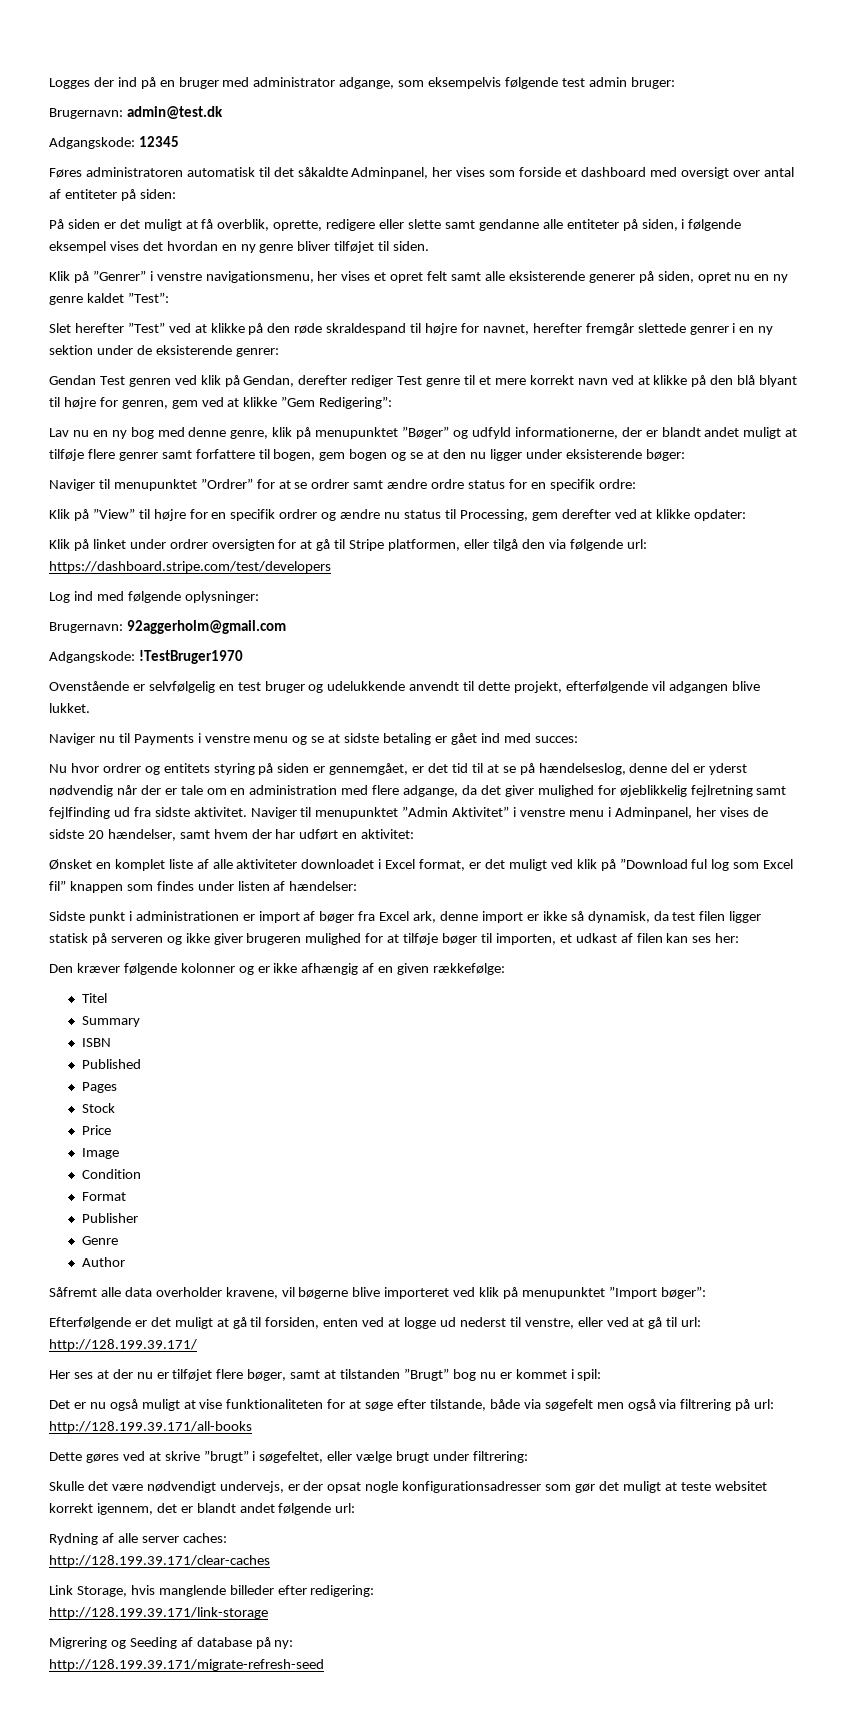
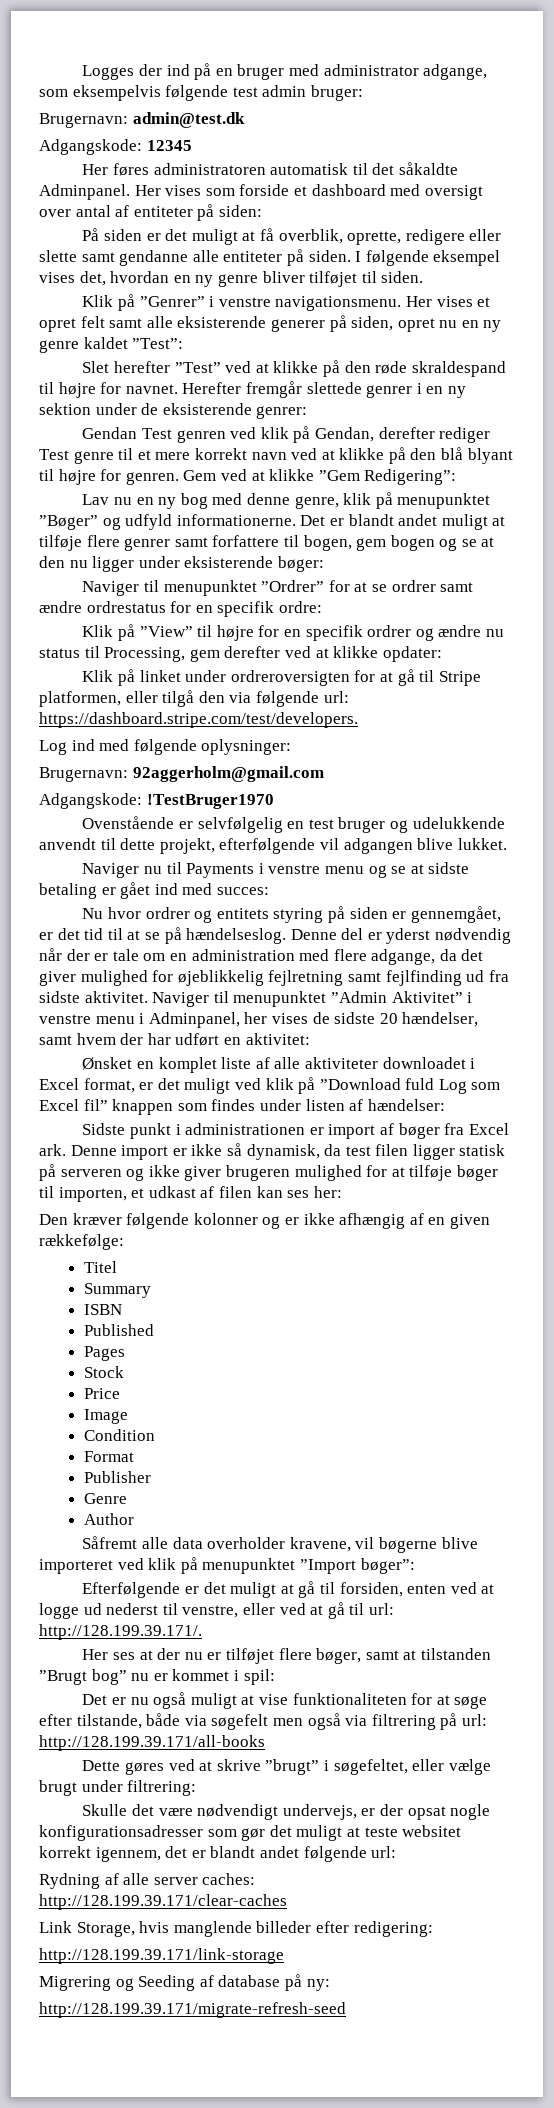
- Føres administratoren automatisk til det såkaldte Adminpanel, her vises som forside et dashboard med oversigt over antal af entiteter på siden:
+ Her føres administratoren automatisk til det såkaldte Adminpanel. Her vises som forside et dashboard med oversigt over antal af entiteter på siden:
- På siden er det muligt at få overblik, oprette, redigere eller slette samt gendanne alle entiteter på siden, i følgende eksempel vises det hvordan en ny genre bliver tilføjet til siden.
+ På siden er det muligt at få overblik, oprette, redigere eller slette samt gendanne alle entiteter på siden. I følgende eksempel vises det, hvordan en ny genre bliver tilføjet til siden.
- Klik på ”Genrer” i venstre navigationsmenu, her vises et opret felt samt alle eksisterende generer på siden, opret nu en ny genre kaldet ”Test”:
+ Klik på ”Genrer” i venstre navigationsmenu. Her vises et opret felt samt alle eksisterende generer på siden, opret nu en ny genre kaldet ”Test”:
- Slet herefter ”Test” ved at klikke på den røde skraldespand til højre for navnet, herefter fremgår slettede genrer i en ny sektion under de eksisterende genrer:
+ Slet herefter ”Test” ved at klikke på den røde skraldespand til højre for navnet. Herefter fremgår slettede genrer i en ny sektion under de eksisterende genrer:
- Gendan Test genren ved klik på Gendan, derefter rediger Test genre til et mere korrekt navn ved at klikke på den blå blyant til højre for genren, gem ved at klikke ”Gem Redigering”:
+ Gendan Test genren ved klik på Gendan, derefter rediger Test genre til et mere korrekt navn ved at klikke på den blå blyant til højre for genren. Gem ved at klikke ”Gem Redigering”:
- Lav nu en ny bog med denne genre, klik på menupunktet ”Bøger” og udfyld informationerne, der er blandt andet muligt at tilføje flere genrer samt forfattere til bogen, gem bogen og se at den nu ligger under eksisterende bøger:
+ Lav nu en ny bog med denne genre, klik på menupunktet ”Bøger” og udfyld informationerne. Det er blandt andet muligt at tilføje flere genrer samt forfattere til bogen, gem bogen og se at den nu ligger under eksisterende bøger:
- Naviger til menupunktet ”Ordrer” for at se ordrer samt ændre ordre status for en specifik ordre:
+ Naviger til menupunktet ”Ordrer” for at se ordrer samt ændre ordrestatus for en specifik ordre:
- Klik på linket under ordrer oversigten for at gå til Stripe platformen, eller tilgå den via følgende url: https://dashboard.stripe.com/test/developers
+ Klik på linket under ordreroversigten for at gå til Stripe platformen, eller tilgå den via følgende url: https://dashboard.stripe.com/test/developers.
- Nu hvor ordrer og entitets styring på siden er gennemgået, er det tid til at se på hændelseslog, denne del er yderst nødvendig når der er tale om en administration med flere adgange, da det giver mulighed for øjeblikkelig fejlretning samt fejlfinding ud fra sidste aktivitet.
+ Nu hvor ordrer og entitets styring på siden er gennemgået, er det tid til at se på hændelseslog. Denne del er yderst nødvendig når der er tale om en administration med flere adgange, da det giver mulighed for øjeblikkelig fejlretning samt fejlfinding ud fra sidste aktivitet.
- Ønsket en komplet liste af alle aktiviteter downloadet i Excel format, er det muligt ved klik på ”Download ful log som Excel fil” knappen som findes under listen af hændelser:
+ Ønsket en komplet liste af alle aktiviteter downloadet i Excel format, er det muligt ved klik på ”Download fuld Log som Excel fil” knappen som findes under listen af hændelser:
- Sidste punkt i administrationen er import af bøger fra Excel ark, denne import er ikke så dynamisk, da test filen ligger statisk på serveren og ikke giver brugeren mulighed for at tilføje bøger til importen, et udkast af filen kan ses her:
+ Sidste punkt i administrationen er import af bøger fra Excel ark. Denne import er ikke så dynamisk, da test filen ligger statisk på serveren og ikke giver brugeren mulighed for at tilføje bøger til importen, et udkast af filen kan ses her:
- Efterfølgende er det muligt at gå til forsiden, enten ved at logge ud nederst til venstre, eller ved at gå til url: http://128.199.39.171/
+ Efterfølgende er det muligt at gå til forsiden, enten ved at logge ud nederst til venstre, eller ved at gå til url: http://128.199.39.171/.
- Her ses at der nu er tilføjet flere bøger, samt at tilstanden ”Brugt” bog nu er kommet i spil:
+ Her ses at der nu er tilføjet flere bøger, samt at tilstanden ”Brugt bog” nu er kommet i spil:

